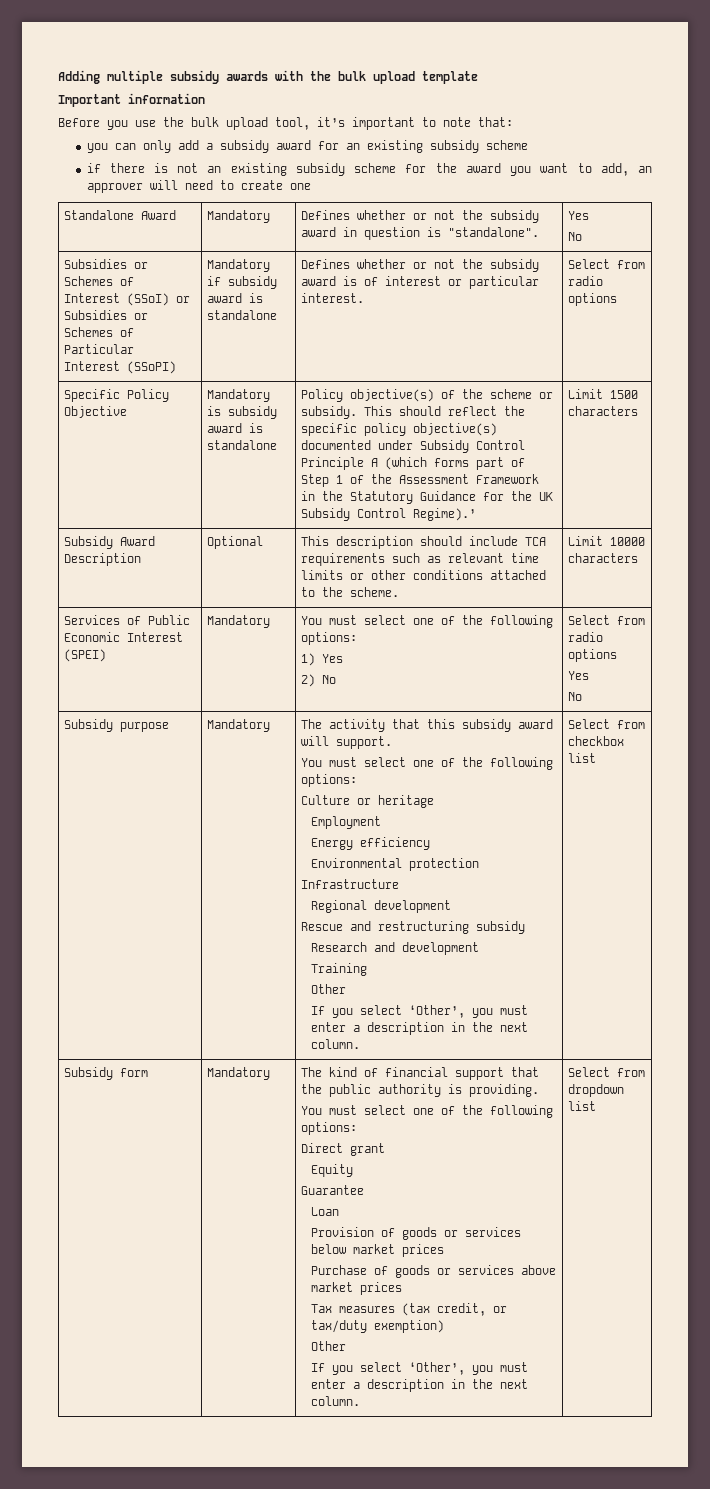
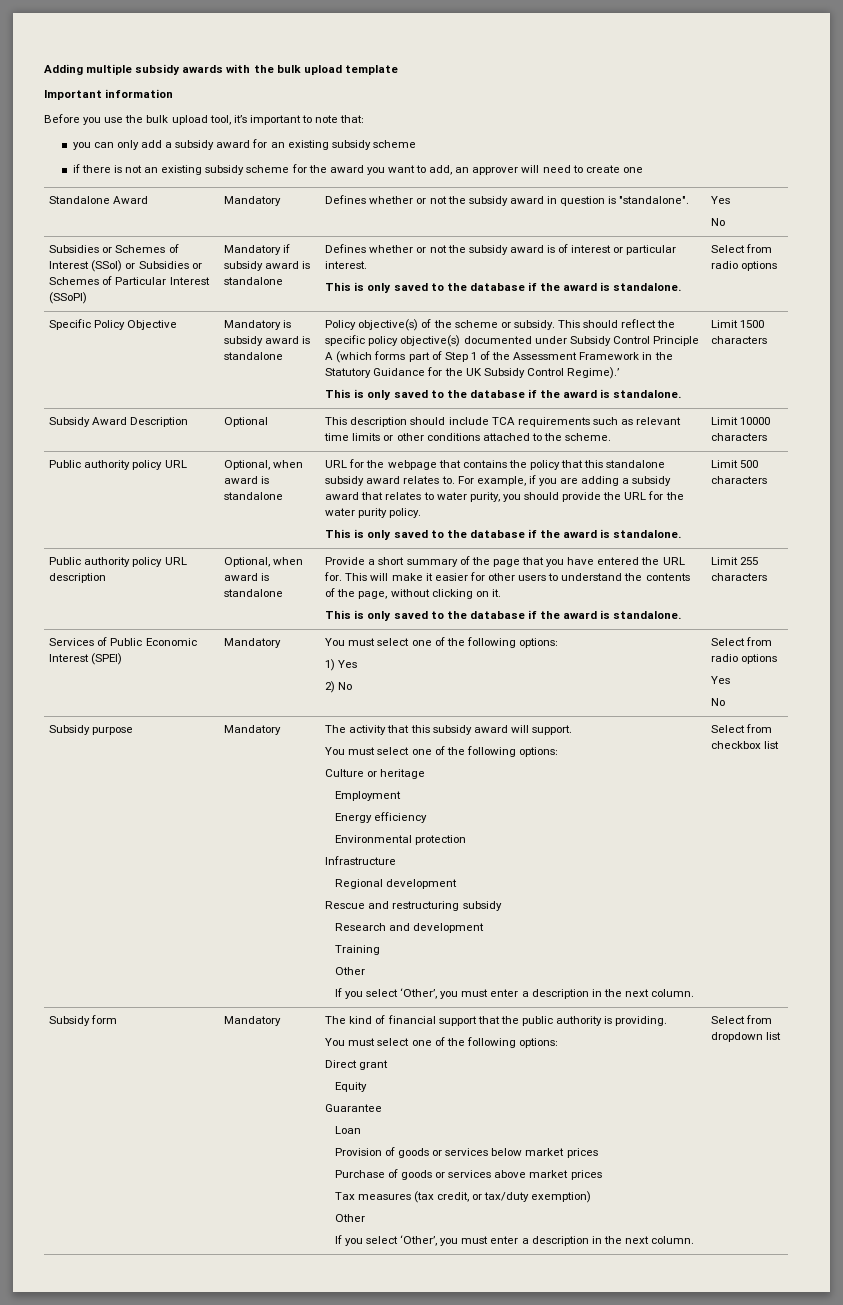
  Defines whether or not the subsidy award is of interest or particular interest.
+ This is only saved to the database if the award is standalone.
  This should reflect the specific policy objective(s) documented under Subsidy Control Principle A (which forms part of Step 1 of the Assessment Framework in the Statutory Guidance for the UK Subsidy Control Regime).’
+ This is only saved to the database if the award is standalone.
+ Public authority policy URL | Optional, when award is standalone | URL for the webpage that contains the policy that this standalone subsidy award relates to. For example, if you are adding a subsidy award that relates to water purity, you should provide the URL for the water purity policy.
+ This is only saved to the database if the award is standalone. | Limit 500 characters
+ Public authority policy URL description | Optional, when award is standalone | Provide a short summary of the page that you have entered the URL for. This will make it easier for other users to understand the contents of the page, without clicking on it.
+ This is only saved to the database if the award is standalone. | Limit 255 characters

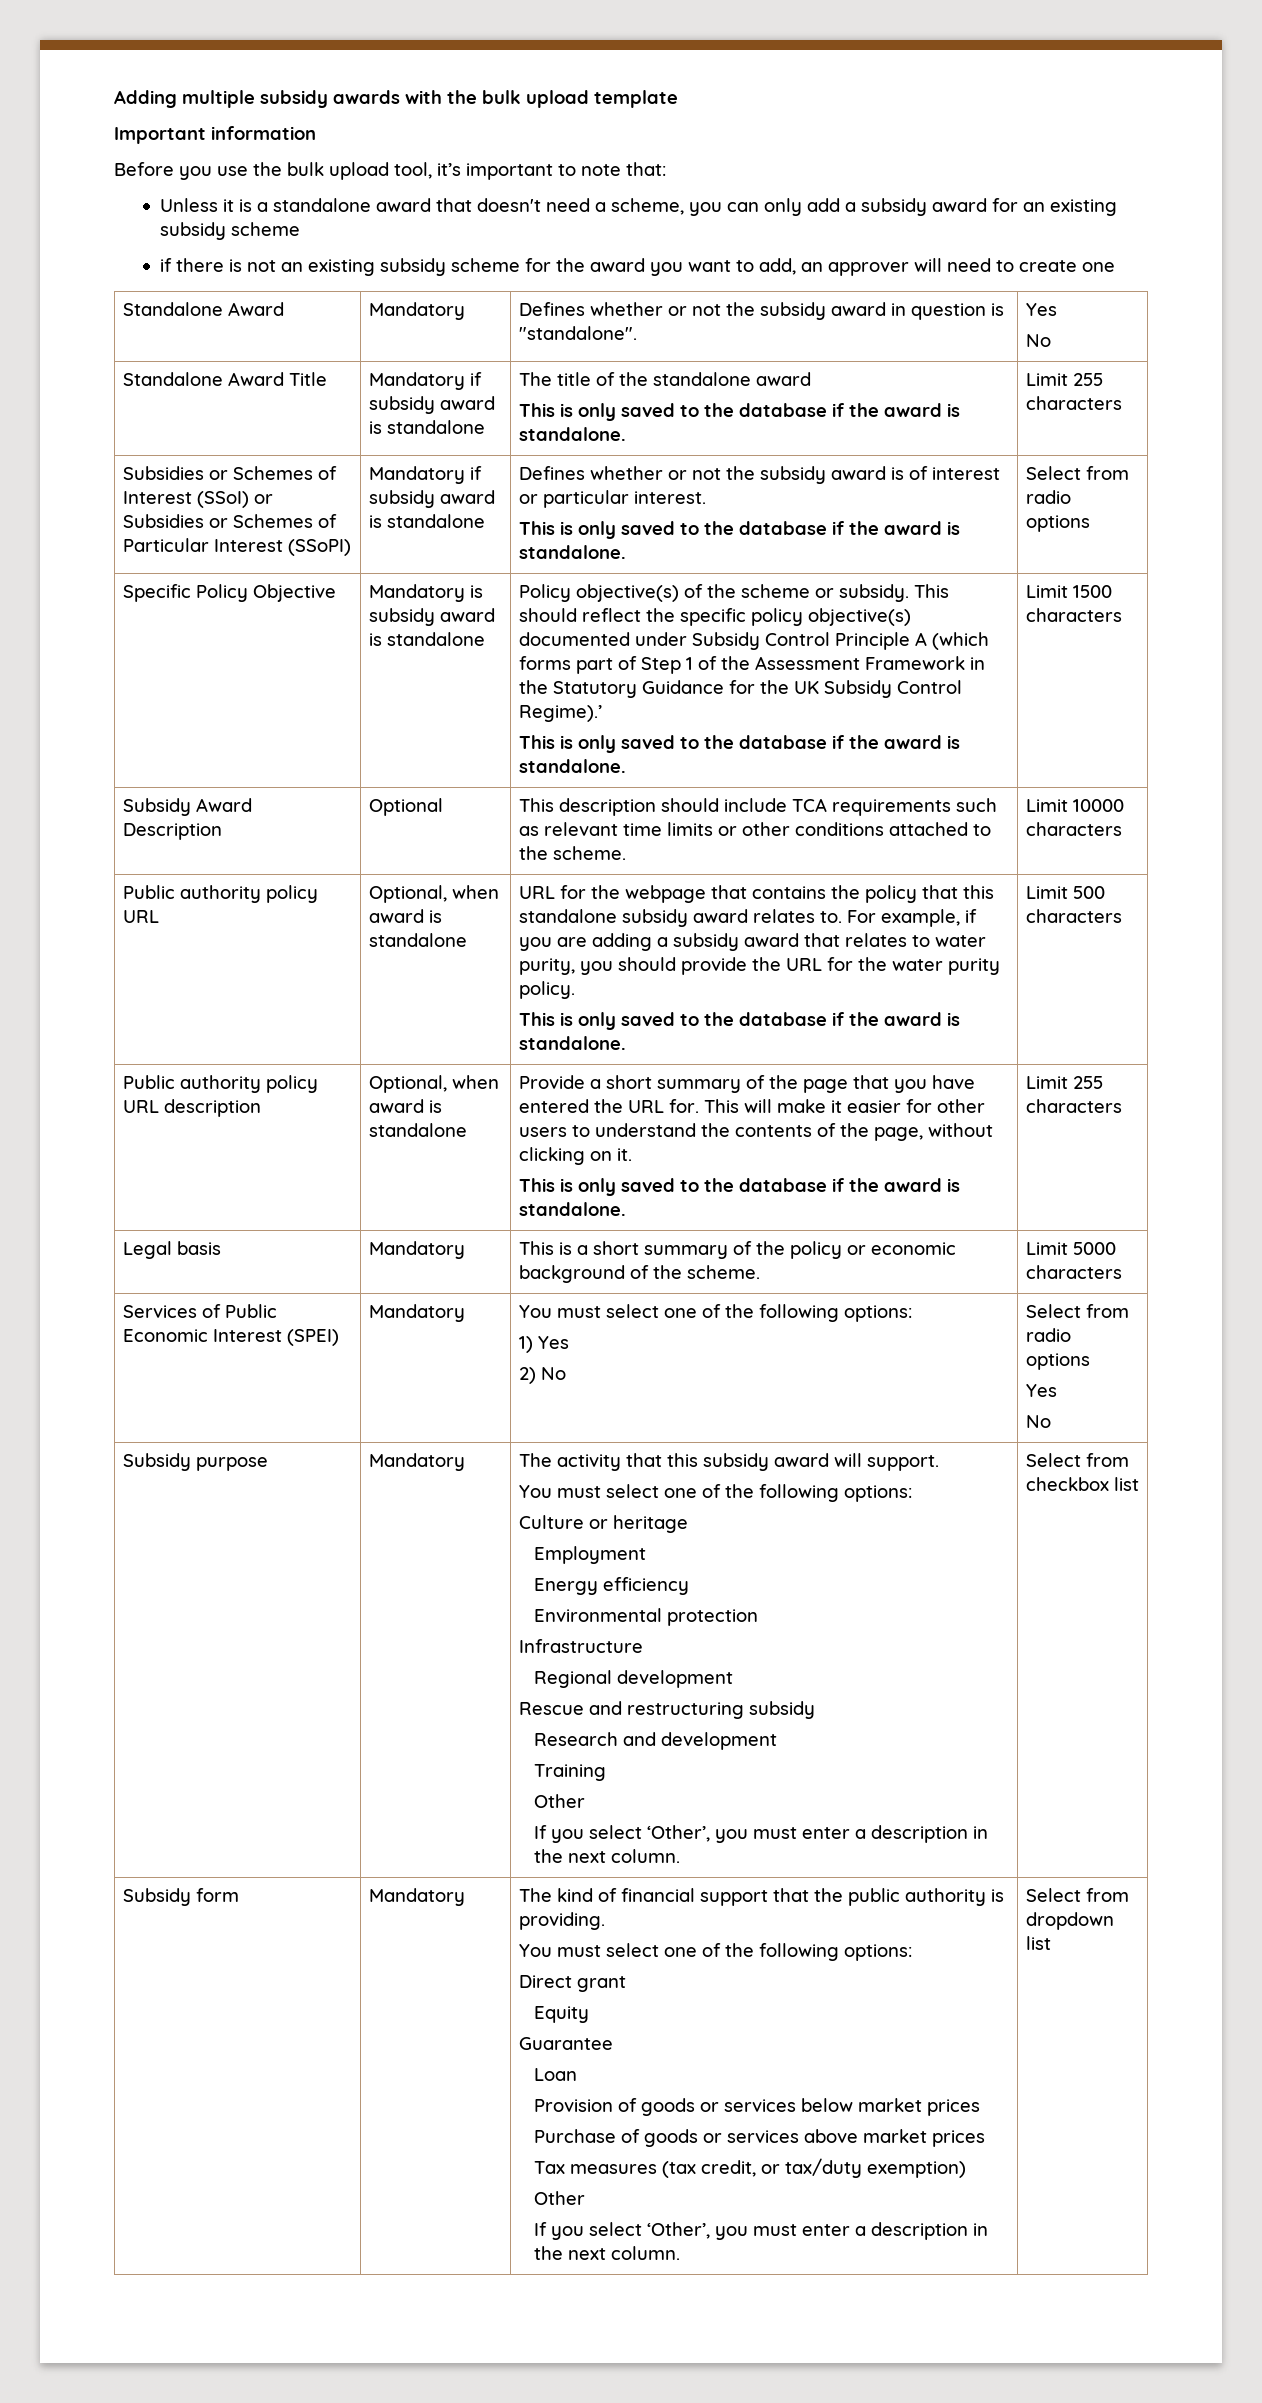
- you can only add a subsidy award for an existing subsidy scheme
+ Unless it is a standalone award that doesn't need a scheme, you can only add a subsidy award for an existing subsidy scheme
+ Standalone Award Title | Mandatory if subsidy award is standalone | The title of the standalone award
+ This is only saved to the database if the award is standalone. | Limit 255 characters
+ Legal basis | Mandatory | This is a short summary of the policy or economic background of the scheme. | Limit 5000 characters

